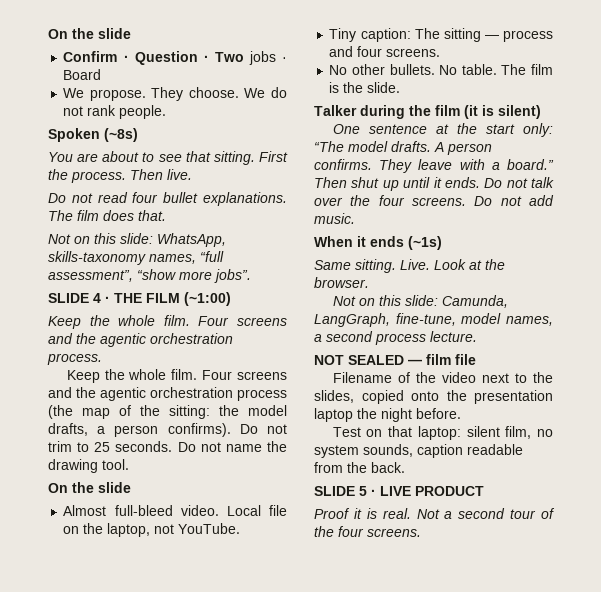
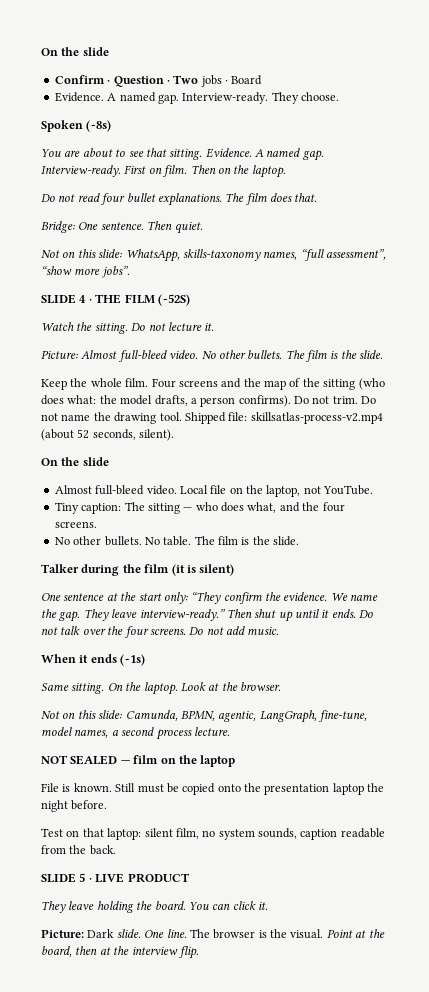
- We propose. They choose. We do not rank people.
+ Evidence. A named gap. Interview-ready. They choose.
- First the process. Then live.
+ Evidence. A named gap. Interview-ready. First on film. Then on the laptop.
+ Bridge: One sentence. Then quiet.
- SLIDE 4 · THE FILM (~1:00)
- Keep the whole film. Four screens and the agentic orchestration process.
- Keep the whole film. Four screens and the agentic orchestration process (the map of the sitting: the model drafts, a person confirms).
+ SLIDE 4 · THE FILM (~52S)
+ Watch the sitting. Do not lecture it.
+ Picture: Almost full-bleed video. No other bullets. The film is the slide.
+ Keep the whole film. Four screens and the map of the sitting (who does what: the model drafts, a person confirms).
- Do not trim to 25 seconds.
+ Do not trim.
+ Shipped file: skillsatlas-process-v2.mp4 (about 52 seconds, silent).
- Tiny caption: The sitting — process and four screens.
+ Tiny caption: The sitting — who does what, and the four screens.
- One sentence at the start only: “The model drafts. A person confirms. They leave with a board.”
+ One sentence at the start only: “They confirm the evidence. We name the gap. They leave interview-ready.”
- Live.
+ On the laptop.
- Not on this slide: Camunda, LangGraph, fine-tune, model names, a second process lecture.
+ Not on this slide: Camunda, BPMN, agentic, LangGraph, fine-tune, model names, a second process lecture.
- NOT SEALED — film file
- Filename of the video next to the slides, copied onto the presentation laptop the night before.
+ NOT SEALED — film on the laptop
+ File is known. Still must be copied onto the presentation laptop the night before.
- Proof it is real. Not a second tour of the four screens.
+ They leave holding the board. You can click it.
+ Picture: Dark slide. One line. The browser is the visual. Point at the board, then at the interview flip.

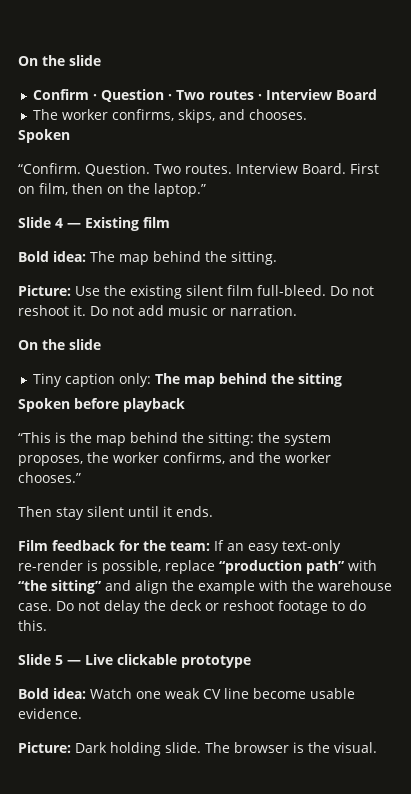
- Confirm · Question · Two jobs · Board
- Evidence. A named gap. Interview-ready. They choose.
- Spoken (~8s)
- You are about to see that sitting. Evidence. A named gap. Interview-ready. First on film. Then on the laptop.
- Do not read four bullet explanations. The film does that.
- Bridge: One sentence. Then quiet.
- Not on this slide: WhatsApp, skills-taxonomy names, “full assessment”, “show more jobs”.
- SLIDE 4 · THE FILM (~52S)
- Watch the sitting. Do not lecture it.
- Picture: Almost full-bleed video. No other bullets. The film is the slide.
- Keep the whole film. Four screens and the map of the sitting (who does what: the model drafts, a person confirms). Do not trim. Do not name the drawing tool. Shipped file: skillsatlas-process-v2.mp4 (about 52 seconds, silent).
+ Confirm · Question · Two routes · Interview Board
+ The worker confirms, skips, and chooses.
+ Spoken
+ “Confirm. Question. Two routes. Interview Board. First on film, then on the laptop.”
+ Slide 4 — Existing film
+ Bold idea: The map behind the sitting.
+ Picture: Use the existing silent film full-bleed. Do not reshoot it. Do not add music or narration.
  On the slide
- Almost full-bleed video. Local file on the laptop, not YouTube.
- Tiny caption: The sitting — who does what, and the four screens.
- No other bullets. No table. The film is the slide.
- Talker during the film (it is silent)
- One sentence at the start only: “They confirm the evidence. We name the gap. They leave interview-ready.” Then shut up until it ends. Do not talk over the four screens. Do not add music.
- When it ends (~1s)
- Same sitting. On the laptop. Look at the browser.
- Not on this slide: Camunda, BPMN, agentic, LangGraph, fine-tune, model names, a second process lecture.
- NOT SEALED — film on the laptop
- File is known. Still must be copied onto the presentation laptop the night before.
- Test on that laptop: silent film, no system sounds, caption readable from the back.
- SLIDE 5 · LIVE PRODUCT
- They leave holding the board. You can click it.
+ Tiny caption only: The map behind the sitting
+ Spoken before playback
+ “This is the map behind the sitting: the system proposes, the worker confirms, and the worker chooses.”
+ Then stay silent until it ends.
+ Film feedback for the team: If an easy text-only re-render is possible, replace “production path” with “the sitting” and align the example with the warehouse case. Do not delay the deck or reshoot footage to do this.
+ Slide 5 — Live clickable prototype
+ Bold idea: Watch one weak CV line become usable evidence.
- Picture: Dark slide. One line.
+ Picture: Dark holding slide.
- Point at the board, then at the interview flip.

